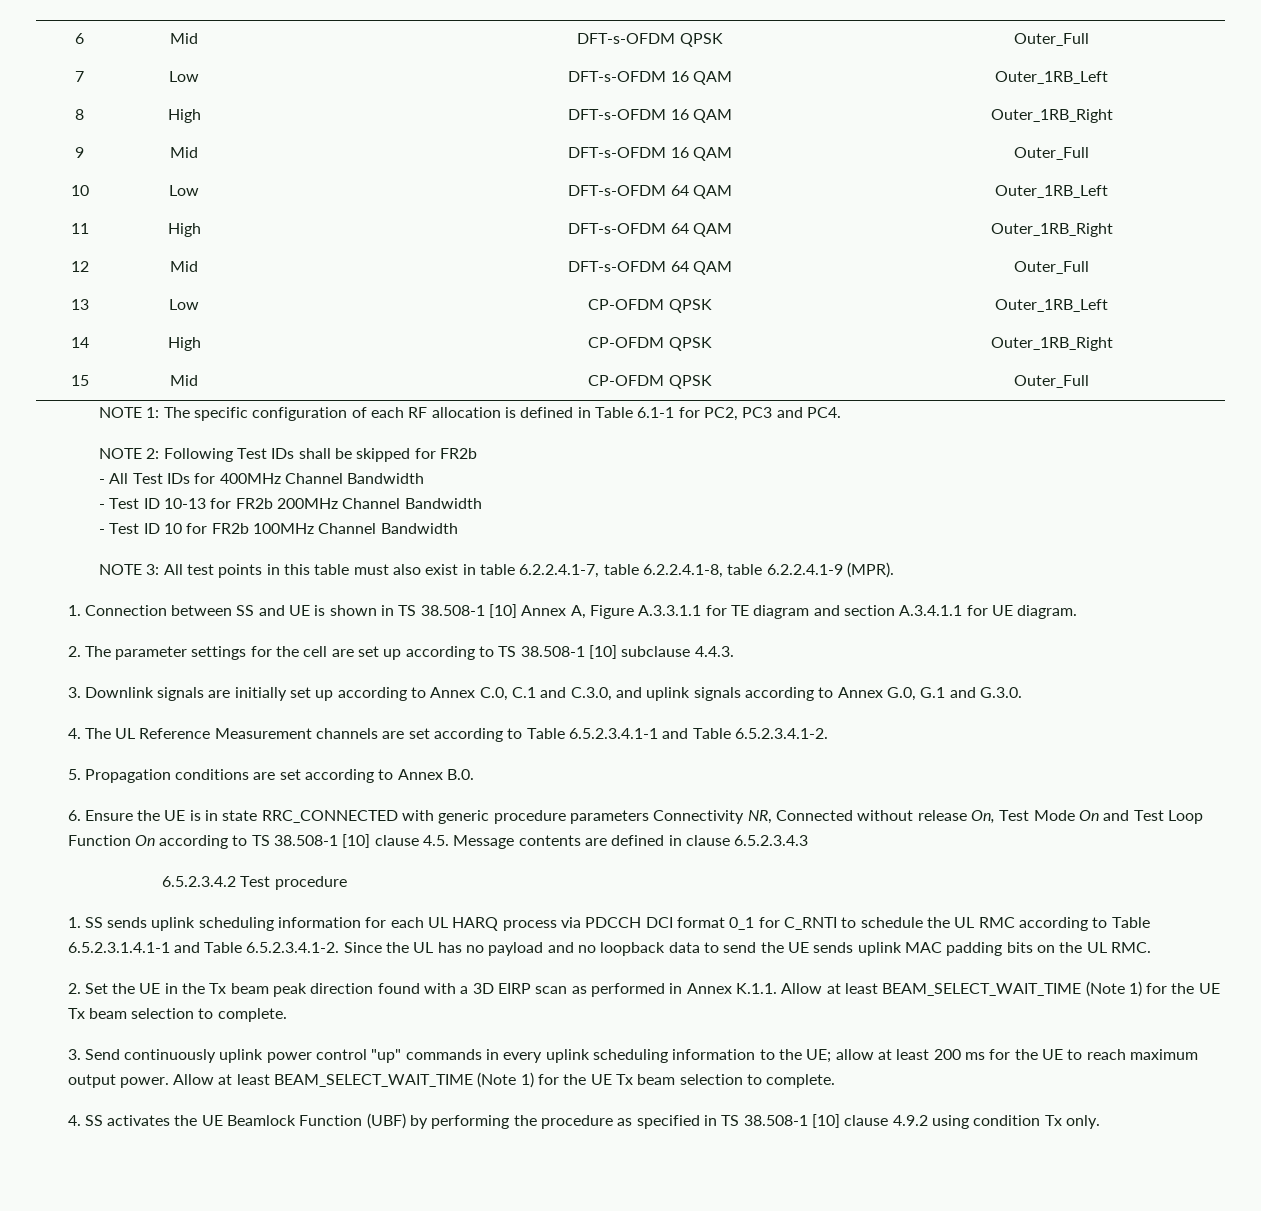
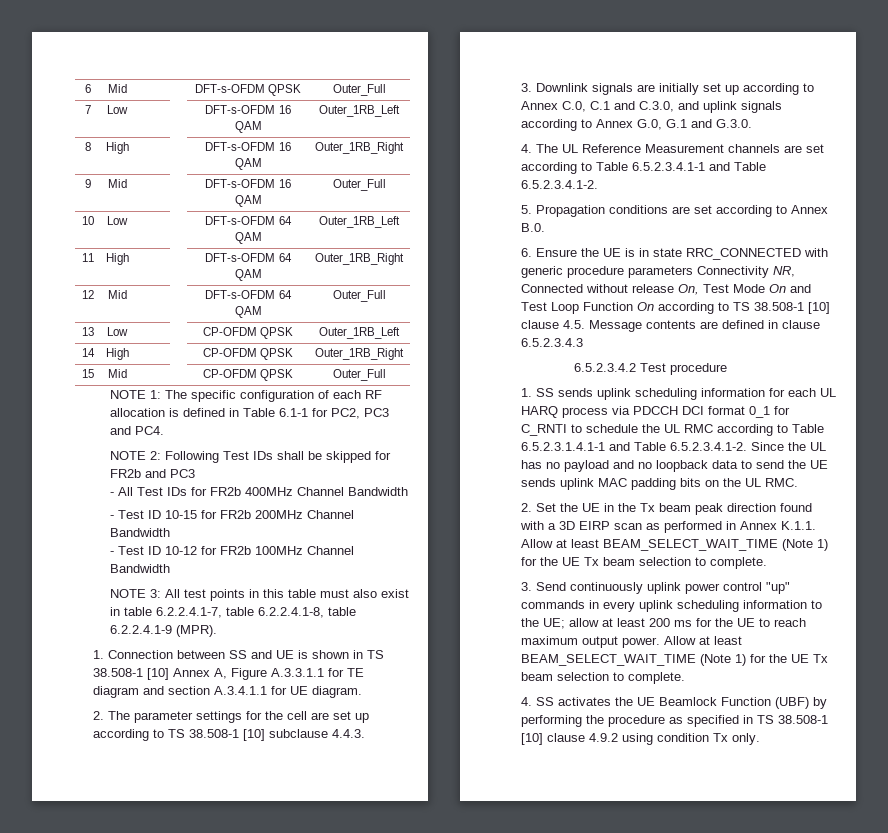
- NOTE 2: Following Test IDs shall be skipped for FR2b
+ NOTE 2: Following Test IDs shall be skipped for FR2b and PC3
- - All Test IDs for 400MHz Channel Bandwidth
+ - All Test IDs for FR2b 400MHz Channel Bandwidth
- - Test ID 10-13 for FR2b 200MHz Channel Bandwidth
+ - Test ID 10-15 for FR2b 200MHz Channel Bandwidth
- - Test ID 10 for FR2b 100MHz Channel Bandwidth
+ - Test ID 10-12 for FR2b 100MHz Channel Bandwidth

